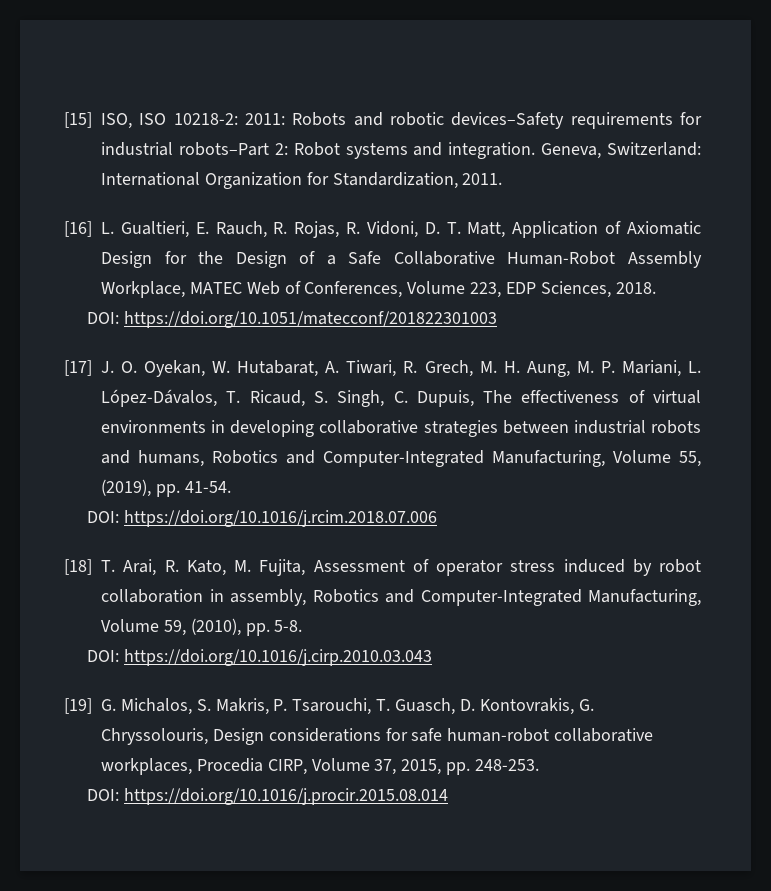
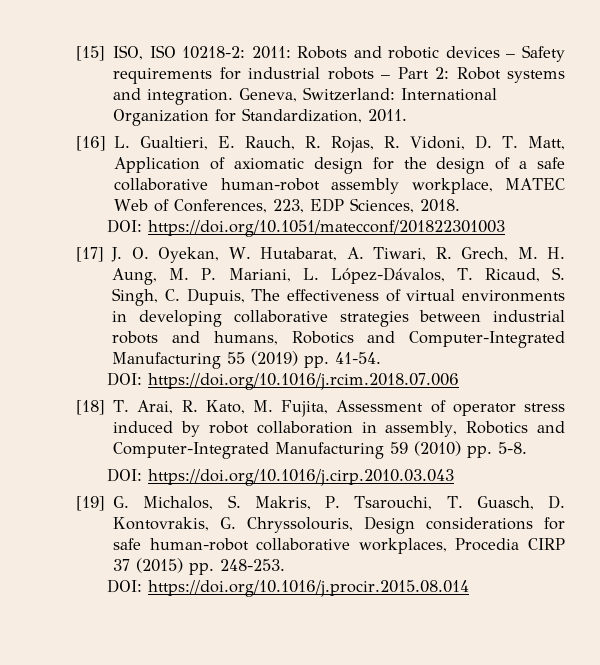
- [15] ISO, ISO 10218-2: 2011: Robots and robotic devices–Safety requirements for industrial robots–Part 2: Robot systems and integration.
+ [15] ISO, ISO 10218-2: 2011: Robots and robotic devices – Safety requirements for industrial robots – Part 2: Robot systems and integration.
- [16] L. Gualtieri, E. Rauch, R. Rojas, R. Vidoni, D. T. Matt, Application of Axiomatic Design for the Design of a Safe Collaborative Human-Robot Assembly Workplace, MATEC Web of Conferences, Volume 223, EDP Sciences, 2018.
+ [16] L. Gualtieri, E. Rauch, R. Rojas, R. Vidoni, D. T. Matt, Application of axiomatic design for the design of a safe collaborative human-robot assembly workplace, MATEC Web of Conferences, 223, EDP Sciences, 2018.
- [17] J. O. Oyekan, W. Hutabarat, A. Tiwari, R. Grech, M. H. Aung, M. P. Mariani, L. López-Dávalos, T. Ricaud, S. Singh, C. Dupuis, The effectiveness of virtual environments in developing collaborative strategies between industrial robots and humans, Robotics and Computer-Integrated Manufacturing, Volume 55, (2019), pp. 41-54.
+ [17] J. O. Oyekan, W. Hutabarat, A. Tiwari, R. Grech, M. H. Aung, M. P. Mariani, L. López-Dávalos, T. Ricaud, S. Singh, C. Dupuis, The effectiveness of virtual environments in developing collaborative strategies between industrial robots and humans, Robotics and Computer-Integrated Manufacturing 55 (2019) pp. 41-54.
- [18] T. Arai, R. Kato, M. Fujita, Assessment of operator stress induced by robot collaboration in assembly, Robotics and Computer-Integrated Manufacturing, Volume 59, (2010), pp. 5-8.
+ [18] T. Arai, R. Kato, M. Fujita, Assessment of operator stress induced by robot collaboration in assembly, Robotics and Computer-Integrated Manufacturing 59 (2010) pp. 5-8.
- [19] G. Michalos, S. Makris, P. Tsarouchi, T. Guasch, D. Kontovrakis, G. Chryssolouris, Design considerations for safe human-robot collaborative workplaces, Procedia CIRP, Volume 37, 2015, pp. 248-253.
+ [19] G. Michalos, S. Makris, P. Tsarouchi, T. Guasch, D. Kontovrakis, G. Chryssolouris, Design considerations for safe human-robot collaborative workplaces, Procedia CIRP 37 (2015) pp. 248-253.

